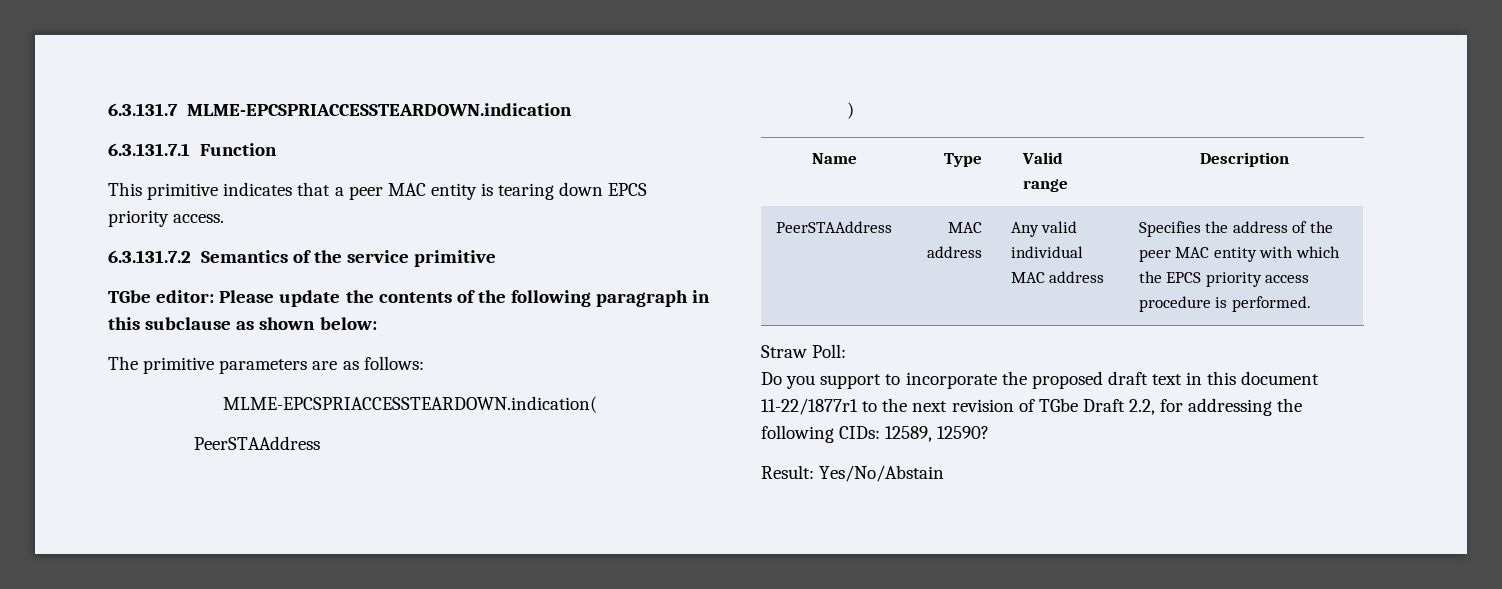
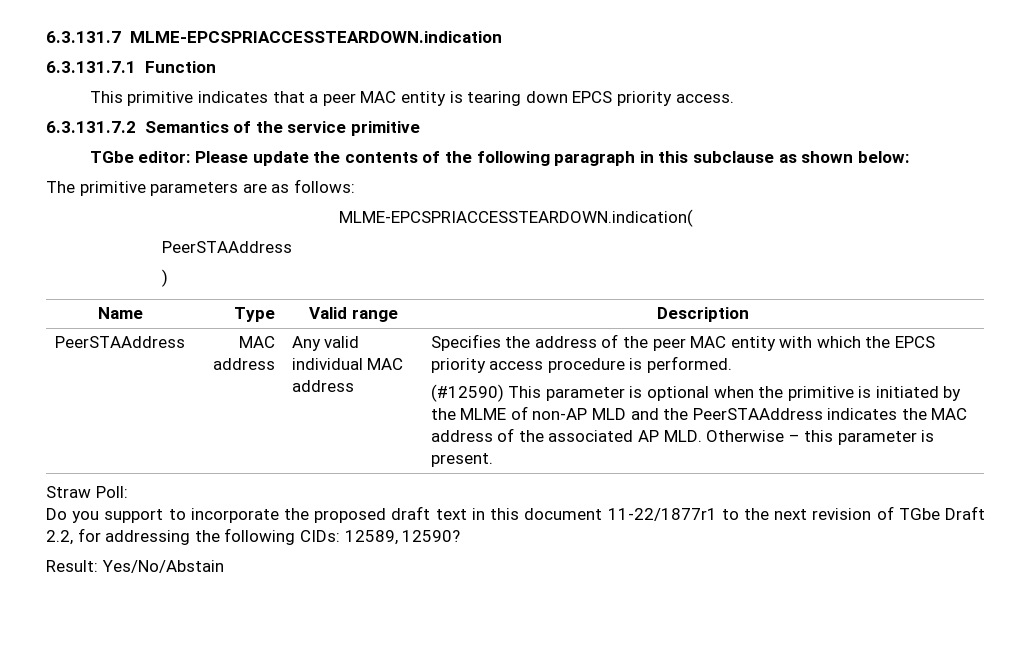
+ (#12590) This parameter is optional when the primitive is initiated by the MLME of non-AP MLD and the PeerSTAAddress indicates the MAC address of the associated AP MLD. Otherwise – this parameter is present.

